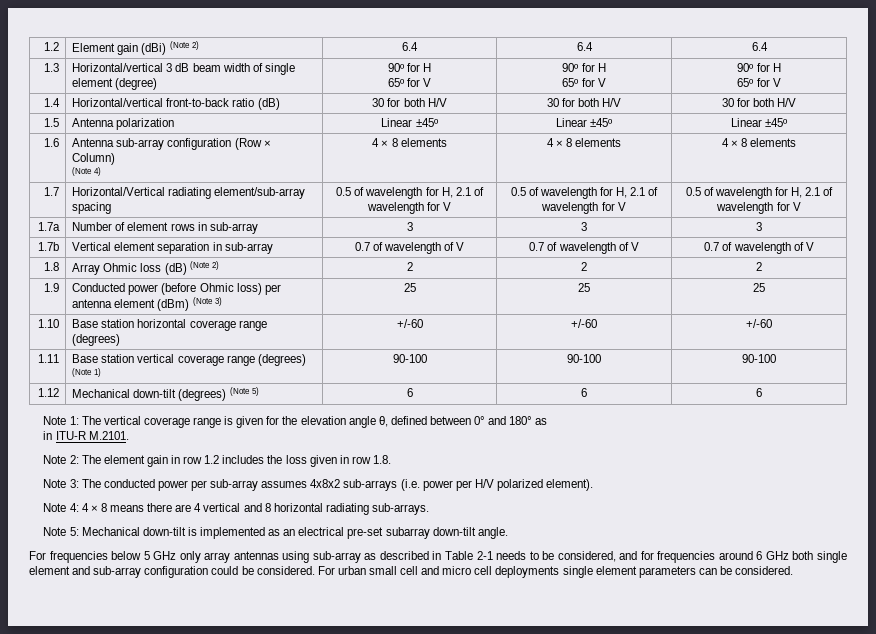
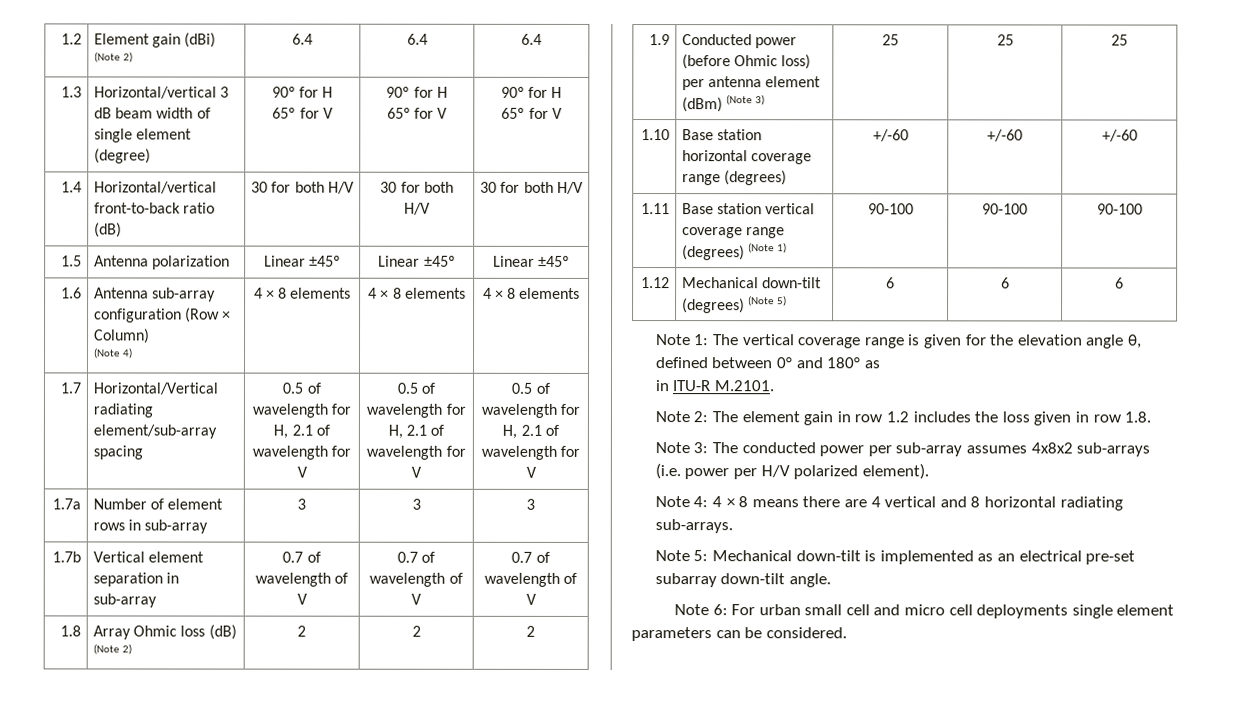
- For frequencies below 5 GHz only array antennas using sub-array as described in Table 2-1 needs to be considered, and for frequencies around 6 GHz both single element and sub-array configuration could be considered. For urban small cell and micro cell deployments single element parameters can be considered.
+ Note 6: For urban small cell and micro cell deployments single element parameters can be considered.

